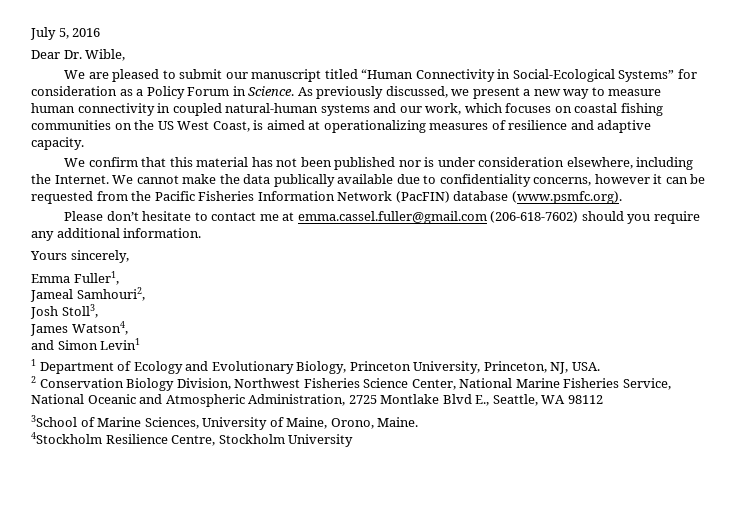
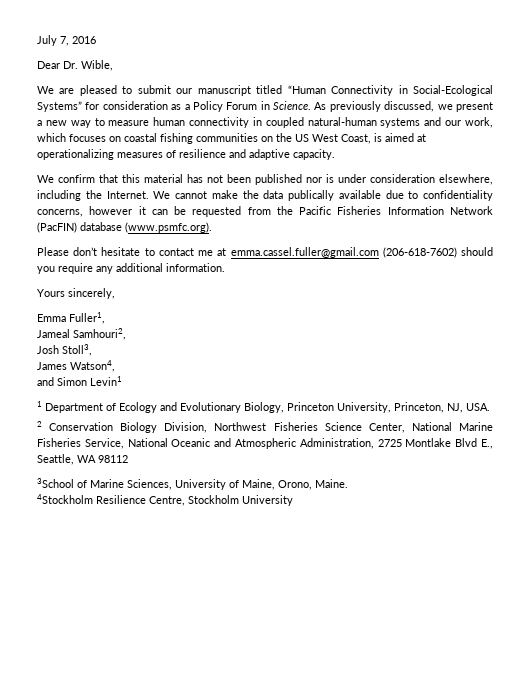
- July 5, 2016
+ July 7, 2016

